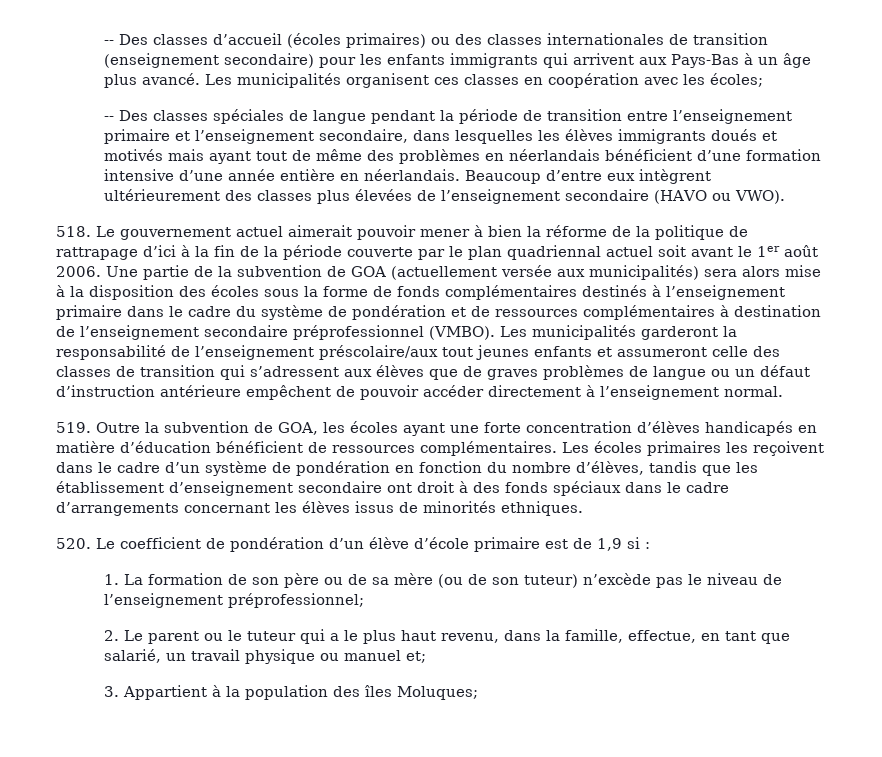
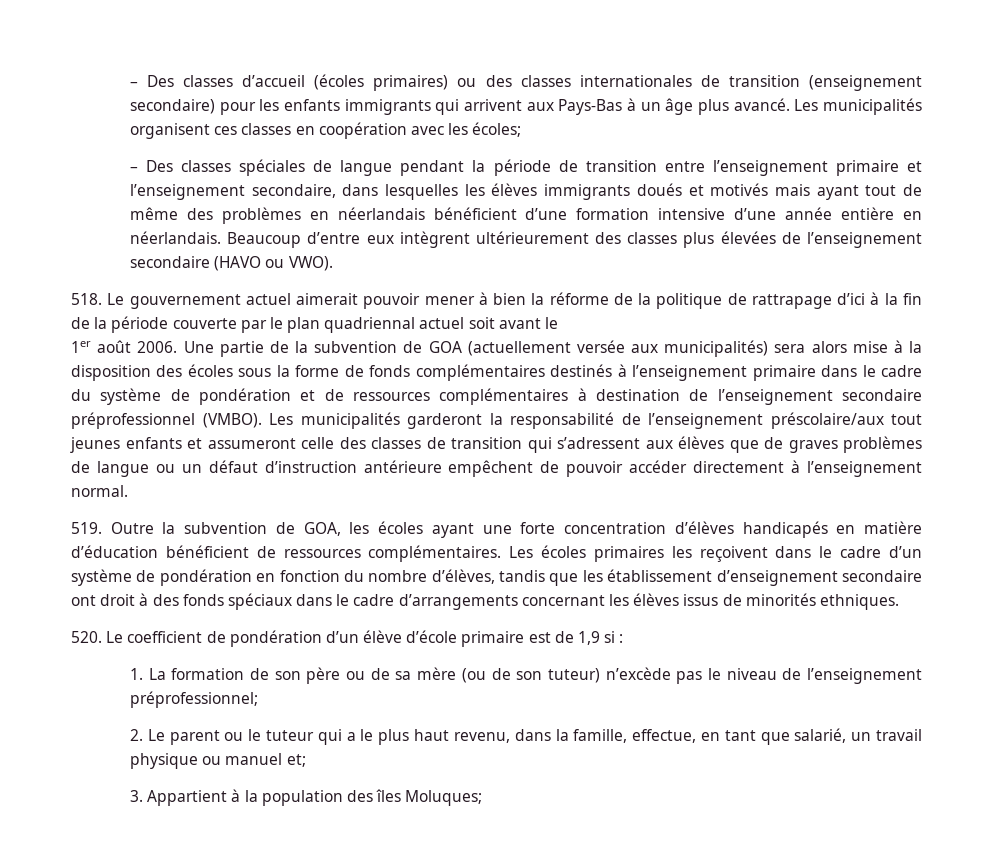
- -- Des classes d’accueil (écoles primaires) ou des classes internationales de transition (enseignement secondaire) pour les enfants immigrants qui arrivent aux Pays-Bas à un âge plus avancé.
+ – Des classes d’accueil (écoles primaires) ou des classes internationales de transition (enseignement secondaire) pour les enfants immigrants qui arrivent aux Pays-Bas à un âge plus avancé.
- -- Des classes spéciales de langue pendant la période de transition entre l’enseignement primaire et l’enseignement secondaire, dans lesquelles les élèves immigrants doués et motivés mais ayant tout de même des problèmes en néerlandais bénéficient d’une formation intensive d’une année entière en néerlandais.
+ – Des classes spéciales de langue pendant la période de transition entre l’enseignement primaire et l’enseignement secondaire, dans lesquelles les élèves immigrants doués et motivés mais ayant tout de même des problèmes en néerlandais bénéficient d’une formation intensive d’une année entière en néerlandais.
- 518. Le gouvernement actuel aimerait pouvoir mener à bien la réforme de la politique de rattrapage d’ici à la fin de la période couverte par le plan quadriennal actuel soit avant le 1er août 2006.
+ 518. Le gouvernement actuel aimerait pouvoir mener à bien la réforme de la politique de rattrapage d’ici à la fin de la période couverte par le plan quadriennal actuel soit avant le
+ 1er août 2006.

